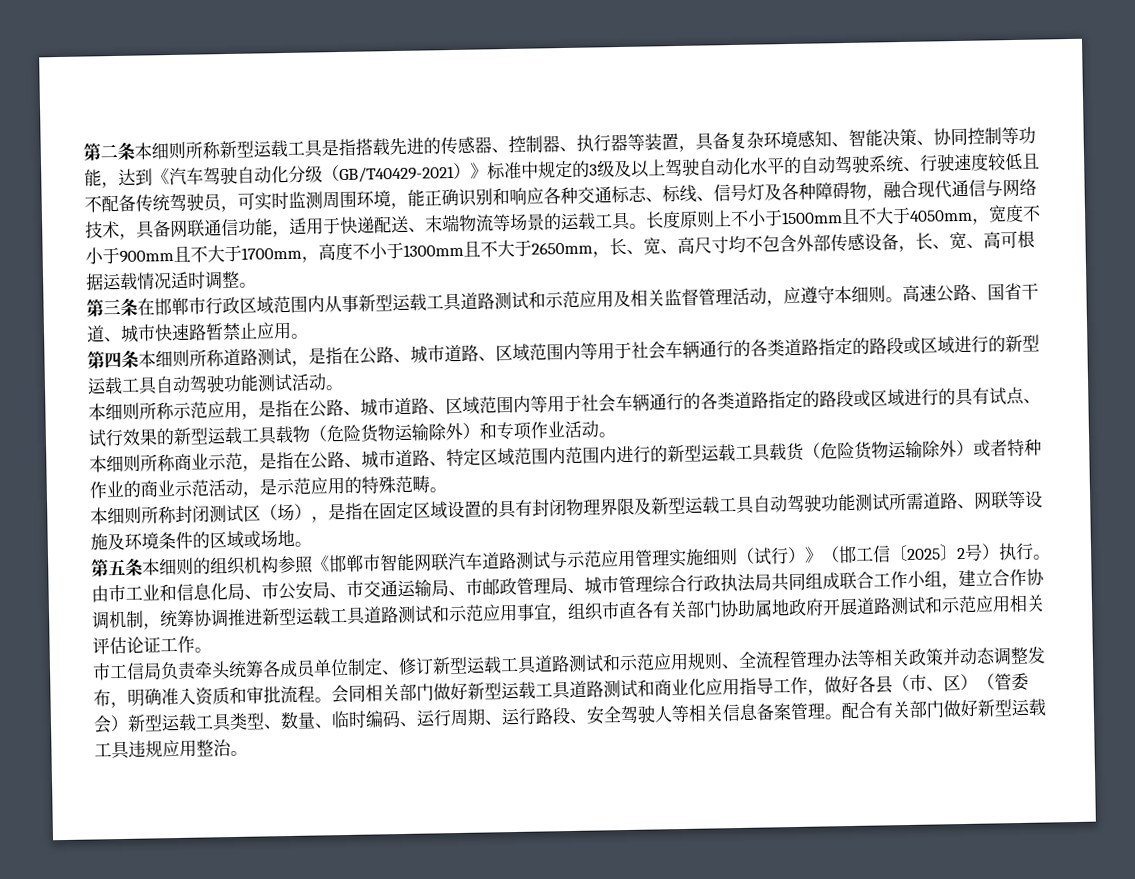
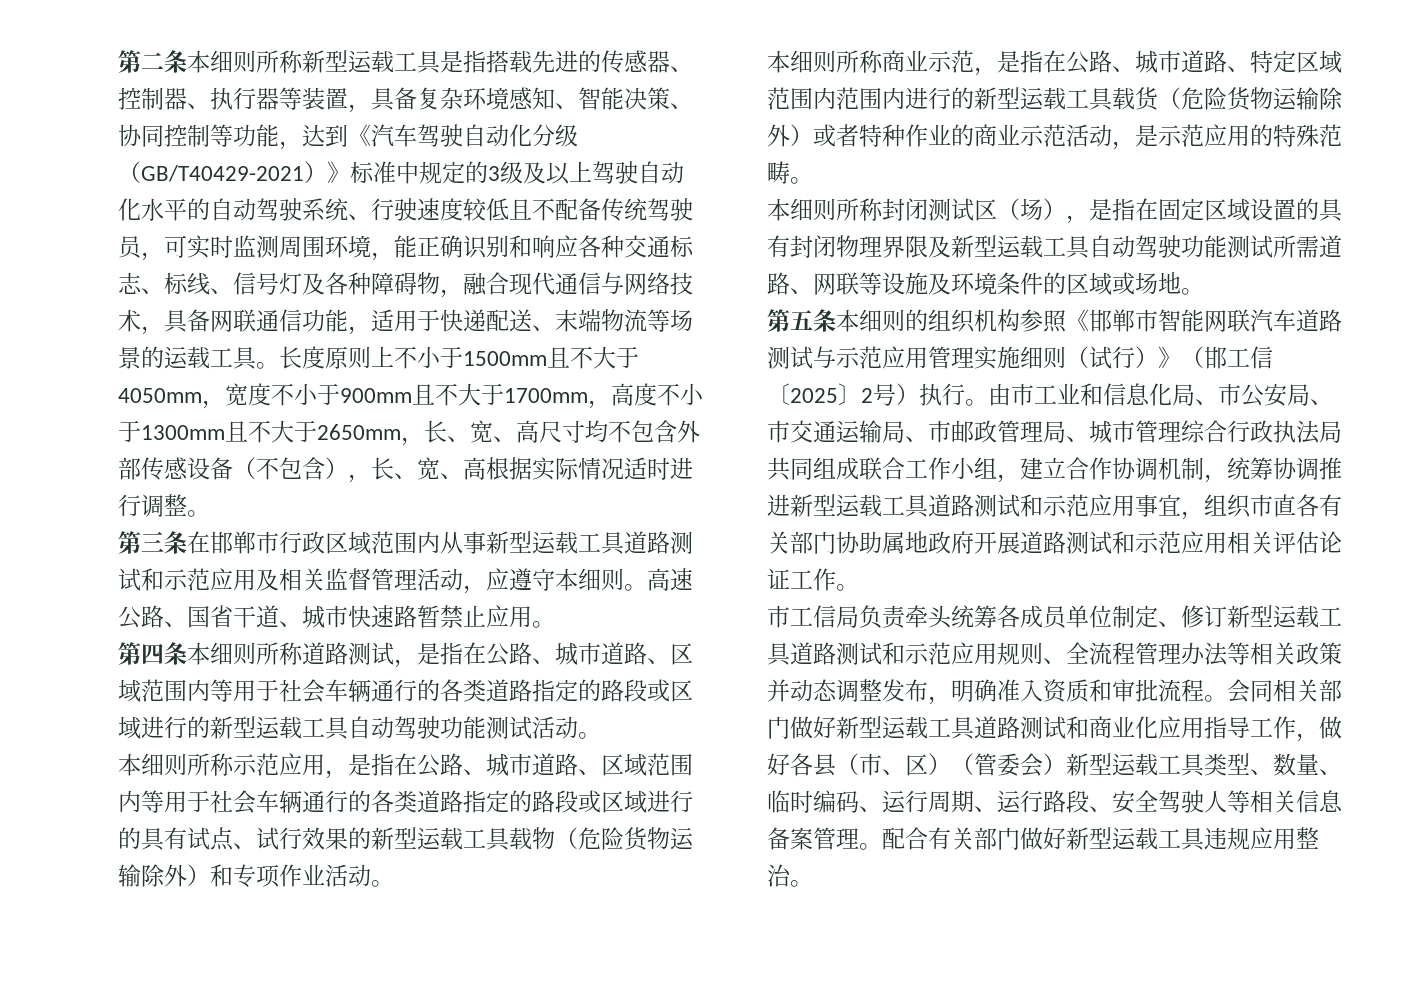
- 长度原则上不小于1500mm且不大于4050mm，宽度不小于900mm且不大于1700mm，高度不小于1300mm且不大于2650mm，长、宽、高尺寸均不包含外部传感设备，长、宽、高可根据运载情况适时调整。
+ 长度原则上不小于1500mm且不大于4050mm，宽度不小于900mm且不大于1700mm，高度不小于1300mm且不大于2650mm，长、宽、高尺寸均不包含外部传感设备（不包含），长、宽、高根据实际情况适时进行调整。

